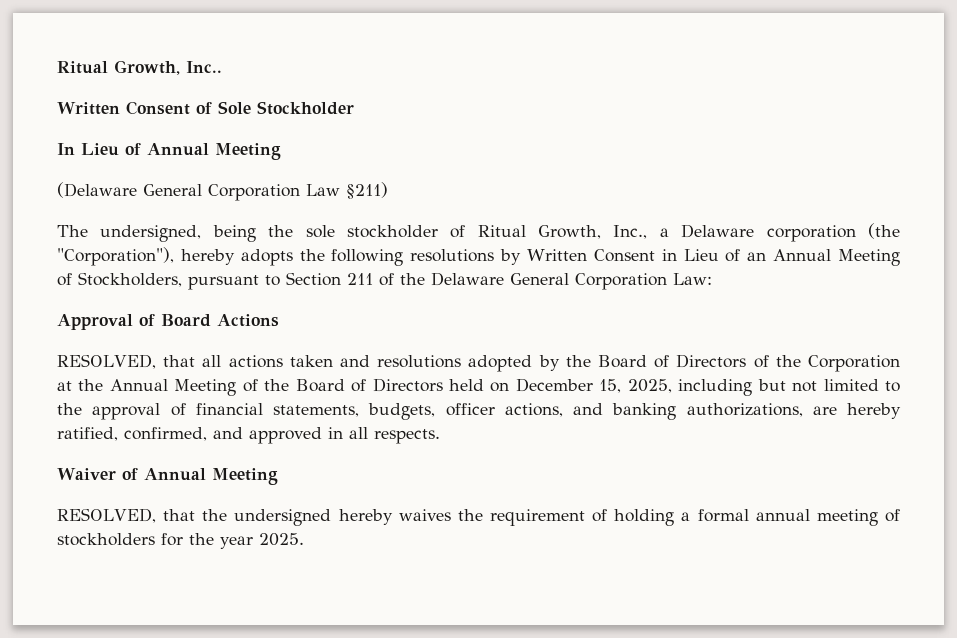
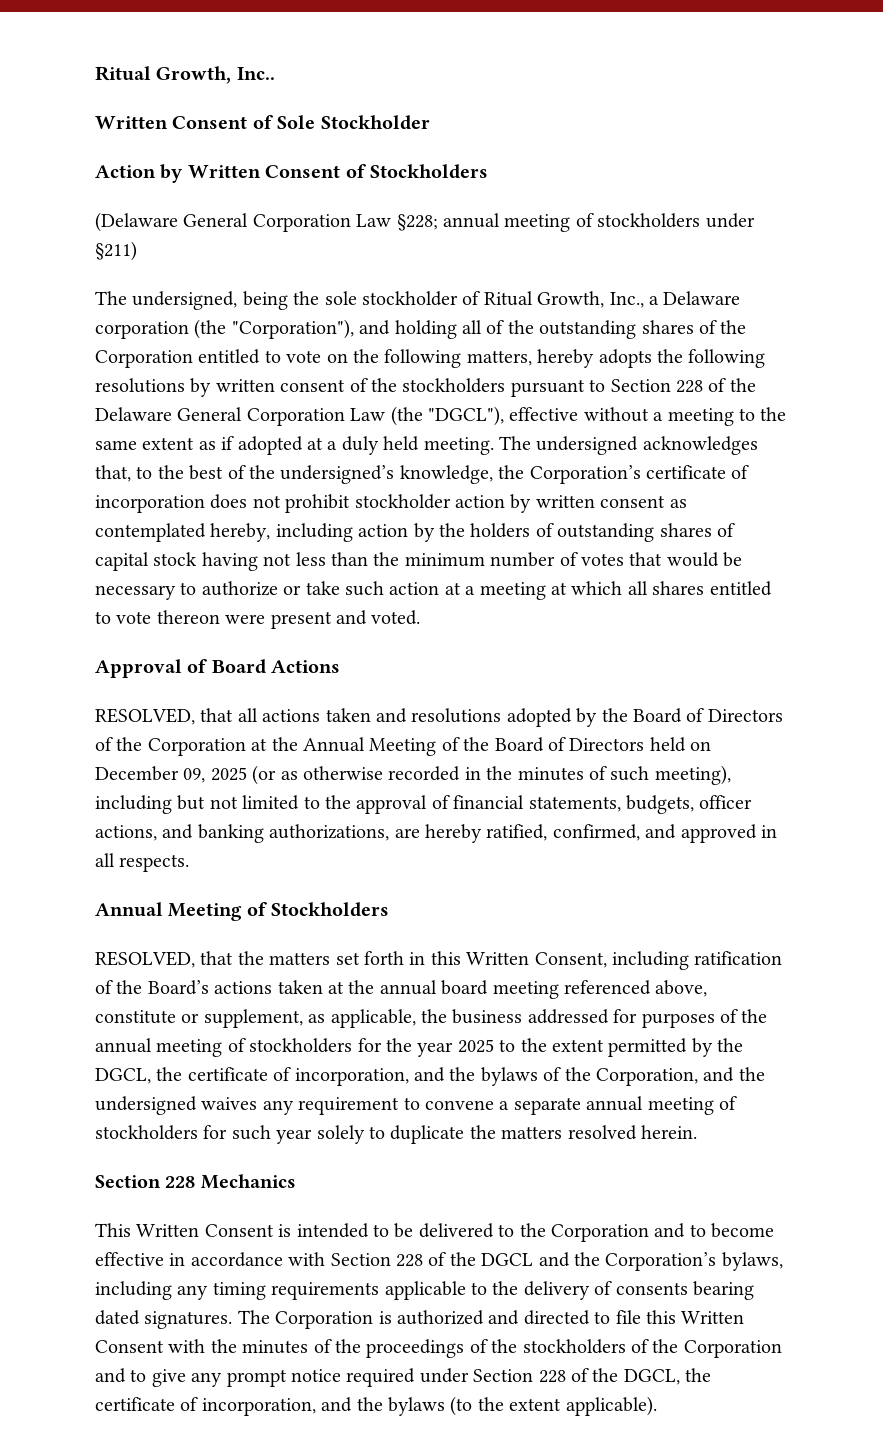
- In Lieu of Annual Meeting
- (Delaware General Corporation Law §211)
+ Action by Written Consent of Stockholders
+ (Delaware General Corporation Law §228; annual meeting of stockholders under §211)
- The undersigned, being the sole stockholder of Ritual Growth, Inc., a Delaware corporation (the "Corporation"), hereby adopts the following resolutions by Written Consent in Lieu of an Annual Meeting of Stockholders, pursuant to Section 211 of the Delaware General Corporation Law:
+ The undersigned, being the sole stockholder of Ritual Growth, Inc., a Delaware corporation (the "Corporation"), and holding all of the outstanding shares of the Corporation entitled to vote on the following matters, hereby adopts the following resolutions by written consent of the stockholders pursuant to Section 228 of the Delaware General Corporation Law (the "DGCL"), effective without a meeting to the same extent as if adopted at a duly held meeting. The undersigned acknowledges that, to the best of the undersigned’s knowledge, the Corporation’s certificate of incorporation does not prohibit stockholder action by written consent as contemplated hereby, including action by the holders of outstanding shares of capital stock having not less than the minimum number of votes that would be necessary to authorize or take such action at a meeting at which all shares entitled to vote thereon were present and voted.
- RESOLVED, that all actions taken and resolutions adopted by the Board of Directors of the Corporation at the Annual Meeting of the Board of Directors held on December 15, 2025, including but not limited to the approval of financial statements, budgets, officer actions, and banking authorizations, are hereby ratified, confirmed, and approved in all respects.
+ RESOLVED, that all actions taken and resolutions adopted by the Board of Directors of the Corporation at the Annual Meeting of the Board of Directors held on December 09, 2025 (or as otherwise recorded in the minutes of such meeting), including but not limited to the approval of financial statements, budgets, officer actions, and banking authorizations, are hereby ratified, confirmed, and approved in all respects.
- Waiver of Annual Meeting
+ Annual Meeting of Stockholders
- RESOLVED, that the undersigned hereby waives the requirement of holding a formal annual meeting of stockholders for the year 2025.
+ RESOLVED, that the matters set forth in this Written Consent, including ratification of the Board’s actions taken at the annual board meeting referenced above, constitute or supplement, as applicable, the business addressed for purposes of the annual meeting of stockholders for the year 2025 to the extent permitted by the DGCL, the certificate of incorporation, and the bylaws of the Corporation, and the undersigned waives any requirement to convene a separate annual meeting of stockholders for such year solely to duplicate the matters resolved herein.
+ Section 228 Mechanics
+ This Written Consent is intended to be delivered to the Corporation and to become effective in accordance with Section 228 of the DGCL and the Corporation’s bylaws, including any timing requirements applicable to the delivery of consents bearing dated signatures. The Corporation is authorized and directed to file this Written Consent with the minutes of the proceedings of the stockholders of the Corporation and to give any prompt notice required under Section 228 of the DGCL, the certificate of incorporation, and the bylaws (to the extent applicable).

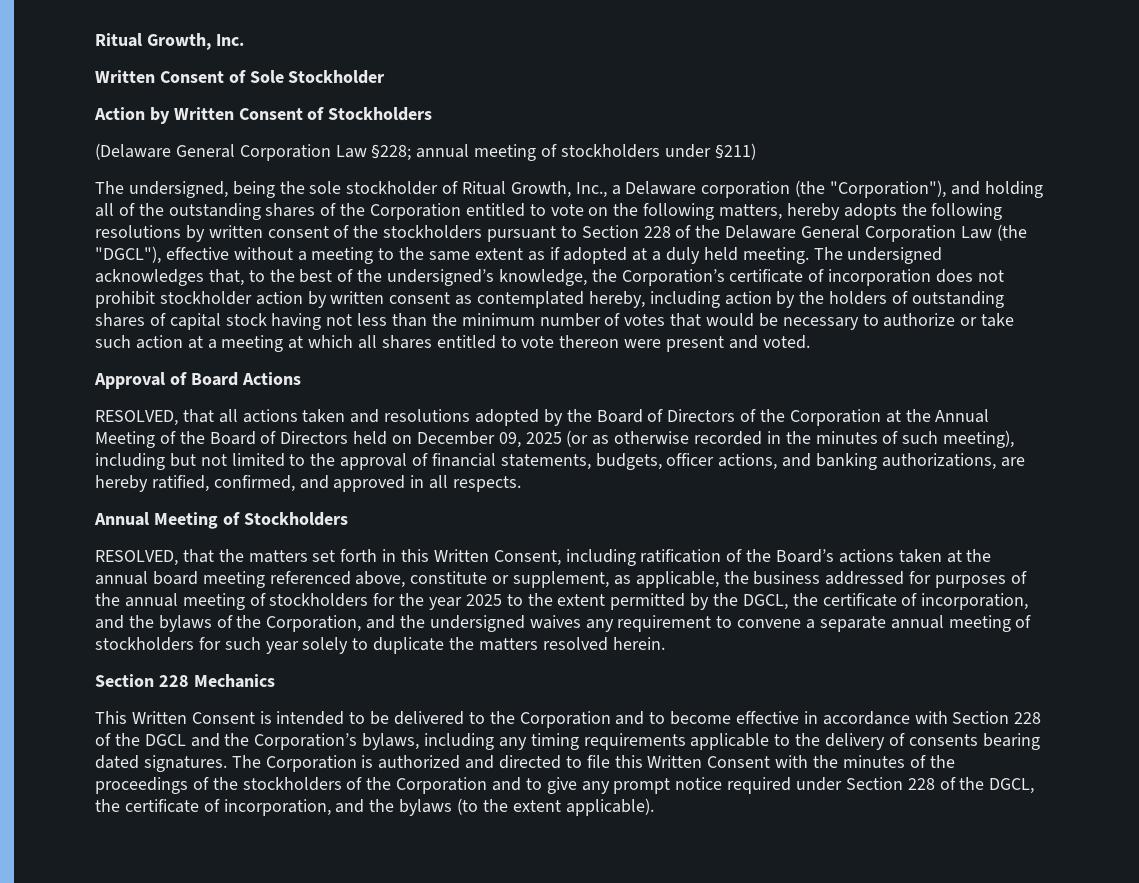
- Ritual Growth, Inc..
+ Ritual Growth, Inc.

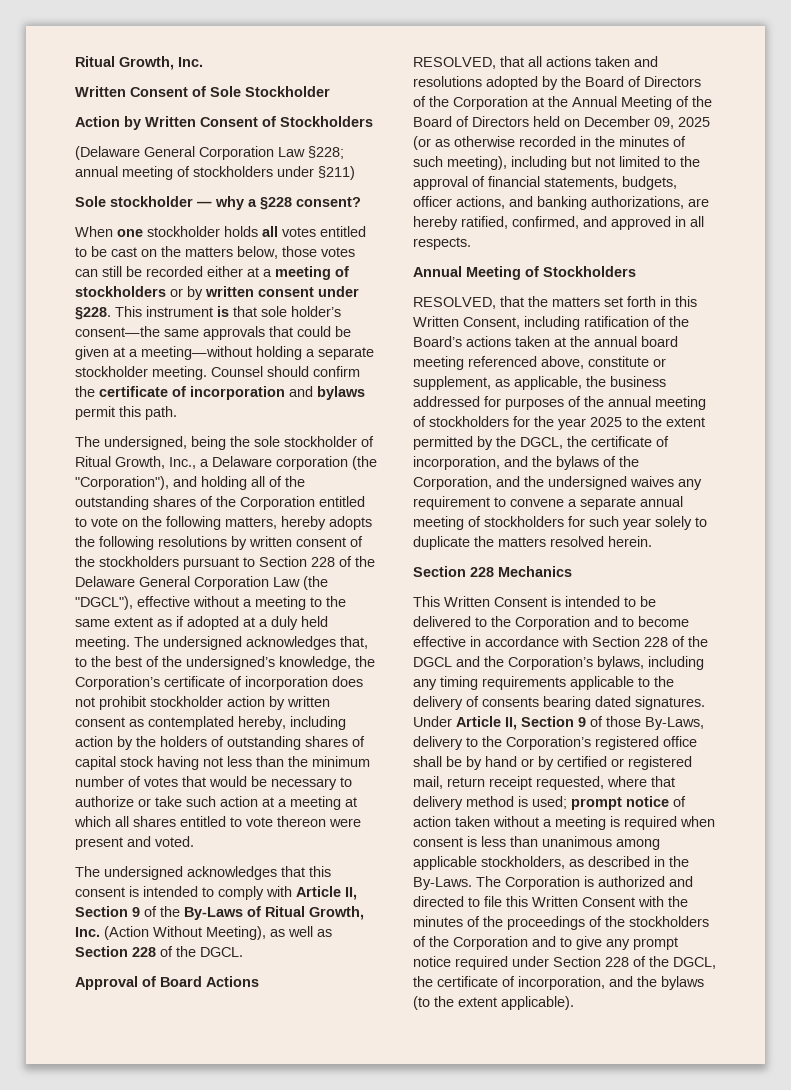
+ Sole stockholder — why a §228 consent?
+ When one stockholder holds all votes entitled to be cast on the matters below, those votes can still be recorded either at a meeting of stockholders or by written consent under §228. This instrument is that sole holder’s consent—the same approvals that could be given at a meeting—without holding a separate stockholder meeting. Counsel should confirm the certificate of incorporation and bylaws permit this path.
+ The undersigned acknowledges that this consent is intended to comply with Article II, Section 9 of the By-Laws of Ritual Growth, Inc. (Action Without Meeting), as well as Section 228 of the DGCL.
+ Under Article II, Section 9 of those By-Laws, delivery to the Corporation’s registered office shall be by hand or by certified or registered mail, return receipt requested, where that delivery method is used; prompt notice of action taken without a meeting is required when consent is less than unanimous among applicable stockholders, as described in the By-Laws.

